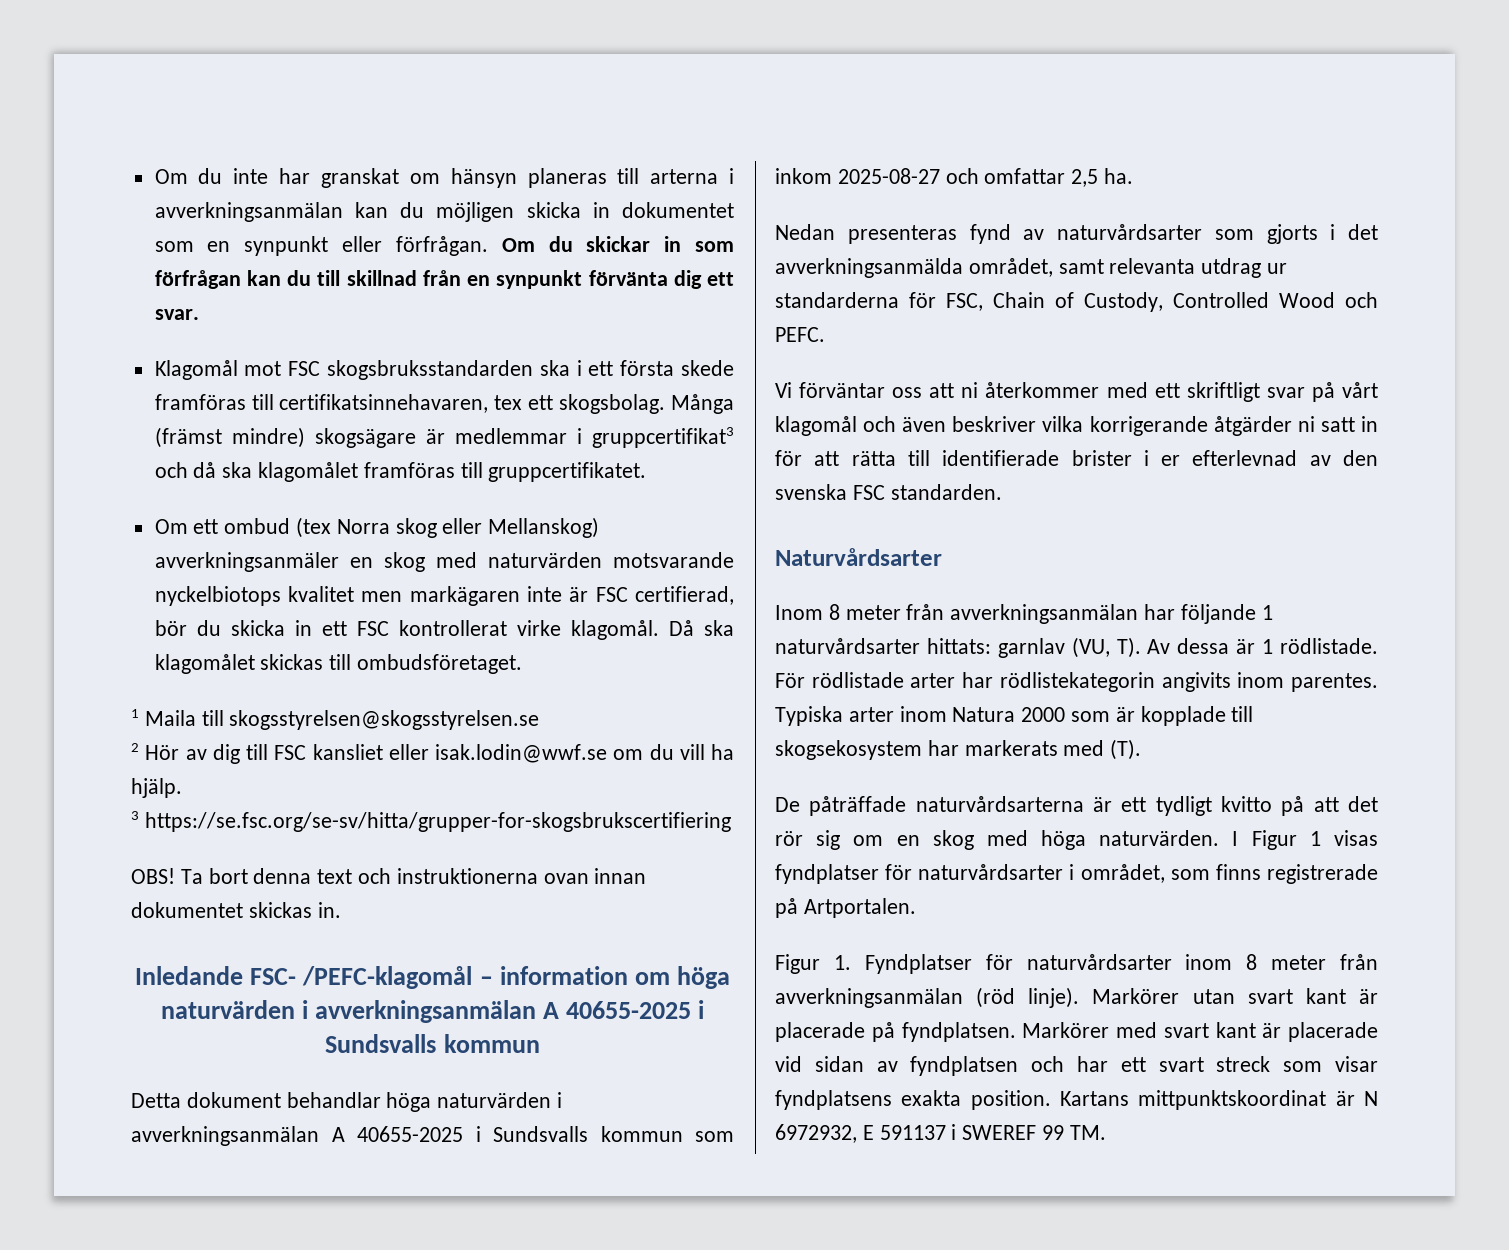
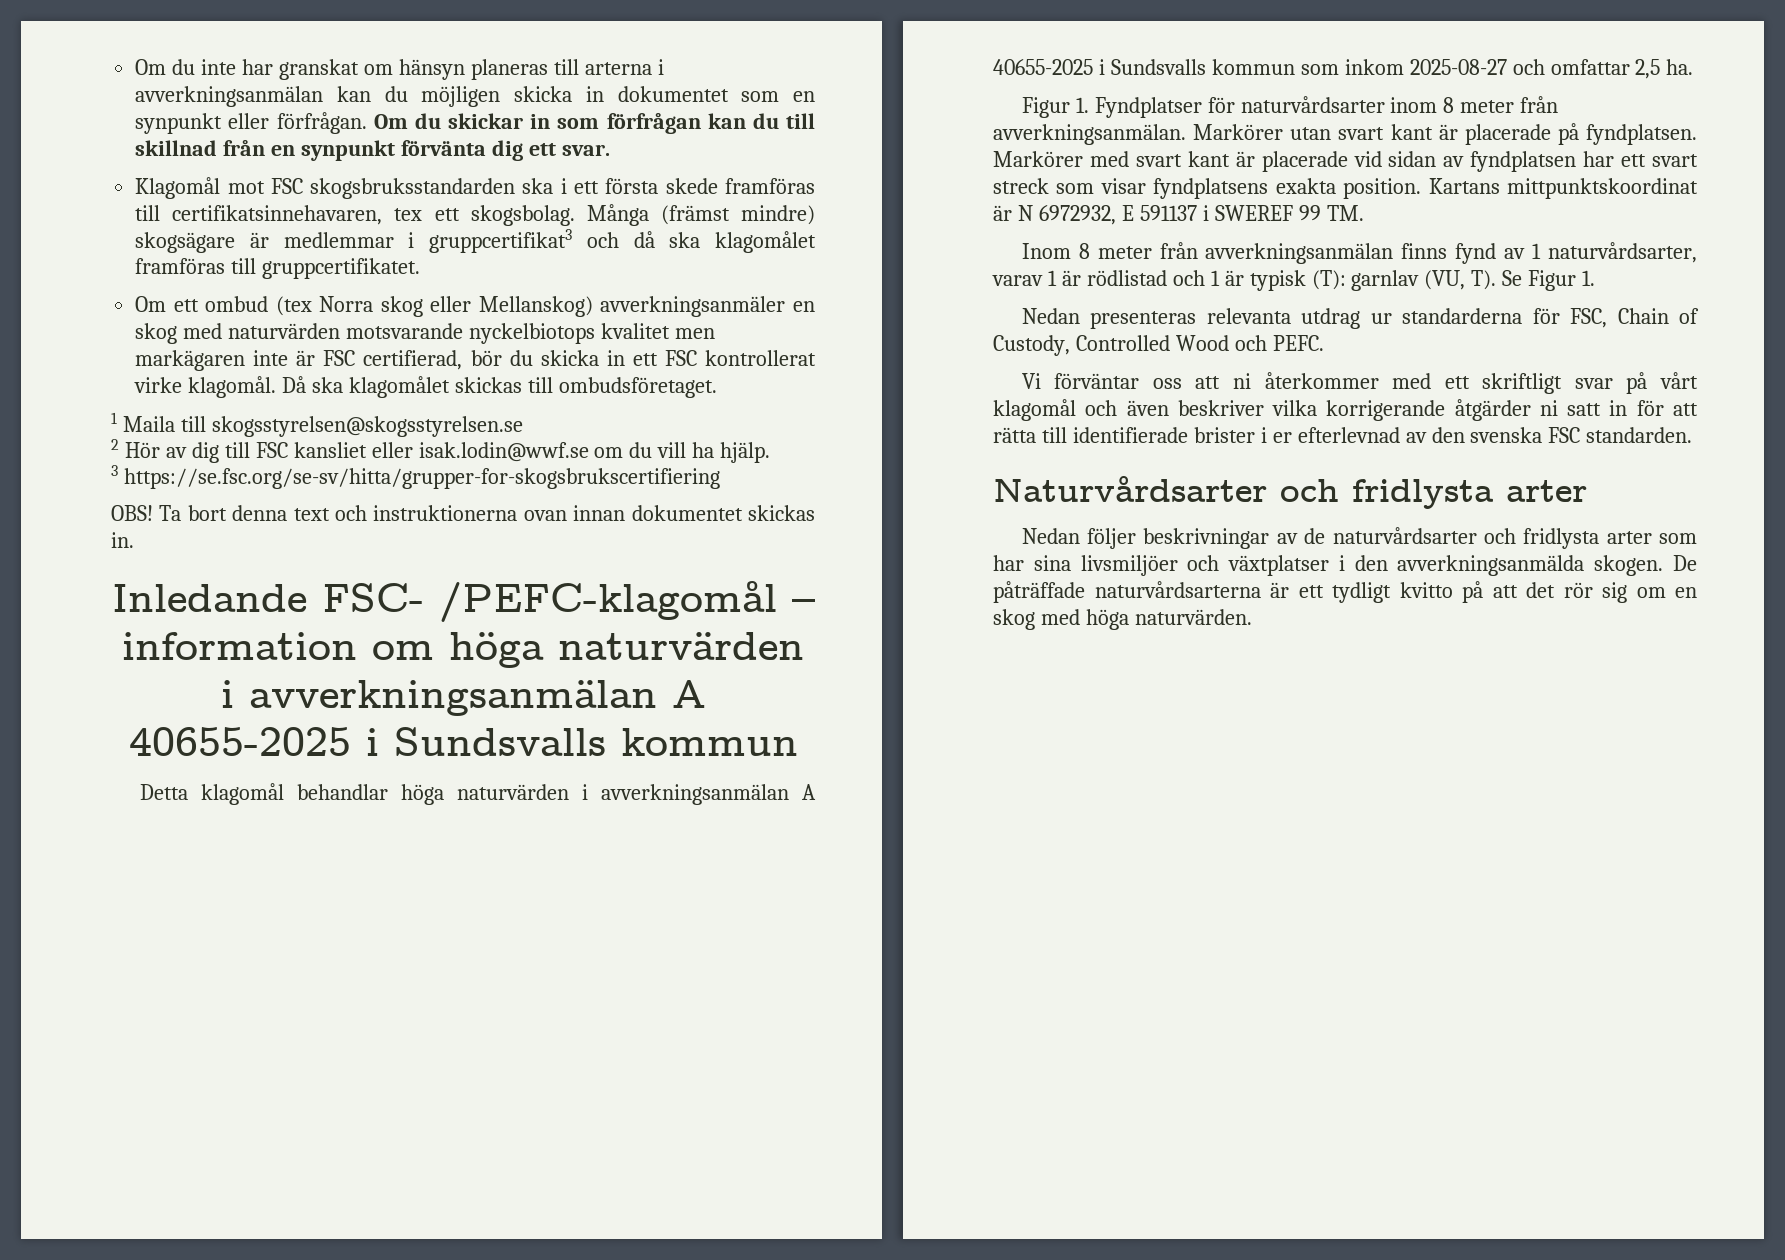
- Detta dokument behandlar höga naturvärden i avverkningsanmälan A 40655-2025 i Sundsvalls kommun som inkom 2025-08-27 och omfattar 2,5 ha.
+ Detta klagomål behandlar höga naturvärden i avverkningsanmälan A 40655-2025 i Sundsvalls kommun som inkom 2025-08-27 och omfattar 2,5 ha.
- Nedan presenteras fynd av naturvårdsarter som gjorts i det avverkningsanmälda området, samt relevanta utdrag ur standarderna för FSC, Chain of Custody, Controlled Wood och PEFC.
+ Figur 1. Fyndplatser för naturvårdsarter inom 8 meter från avverkningsanmälan. Markörer utan svart kant är placerade på fyndplatsen. Markörer med svart kant är placerade vid sidan av fyndplatsen har ett svart streck som visar fyndplatsens exakta position. Kartans mittpunktskoordinat är N 6972932, E 591137 i SWEREF 99 TM.
+ Inom 8 meter från avverkningsanmälan finns fynd av 1 naturvårdsarter, varav 1 är rödlistad och 1 är typisk (T): garnlav (VU, T). Se Figur 1.
+ Nedan presenteras relevanta utdrag ur standarderna för FSC, Chain of Custody, Controlled Wood och PEFC.
- Naturvårdsarter
- Inom 8 meter från avverkningsanmälan har följande 1 naturvårdsarter hittats: garnlav (VU, T). Av dessa är 1 rödlistade. För rödlistade arter har rödlistekategorin angivits inom parentes. Typiska arter inom Natura 2000 som är kopplade till skogsekosystem har markerats med (T).
- De påträffade naturvårdsarterna är ett tydligt kvitto på att det rör sig om en skog med höga naturvärden. I Figur 1 visas fyndplatser för naturvårdsarter i området, som finns registrerade på Artportalen.
- Figur 1. Fyndplatser för naturvårdsarter inom 8 meter från avverkningsanmälan (röd linje). Markörer utan svart kant är placerade på fyndplatsen. Markörer med svart kant är placerade vid sidan av fyndplatsen och har ett svart streck som visar fyndplatsens exakta position. Kartans mittpunktskoordinat är N 6972932, E 591137 i SWEREF 99 TM.
+ Naturvårdsarter och fridlysta arter
+ Nedan följer beskrivningar av de naturvårdsarter och fridlysta arter som har sina livsmiljöer och växtplatser i den avverkningsanmälda skogen. De påträffade naturvårdsarterna är ett tydligt kvitto på att det rör sig om en skog med höga naturvärden.

